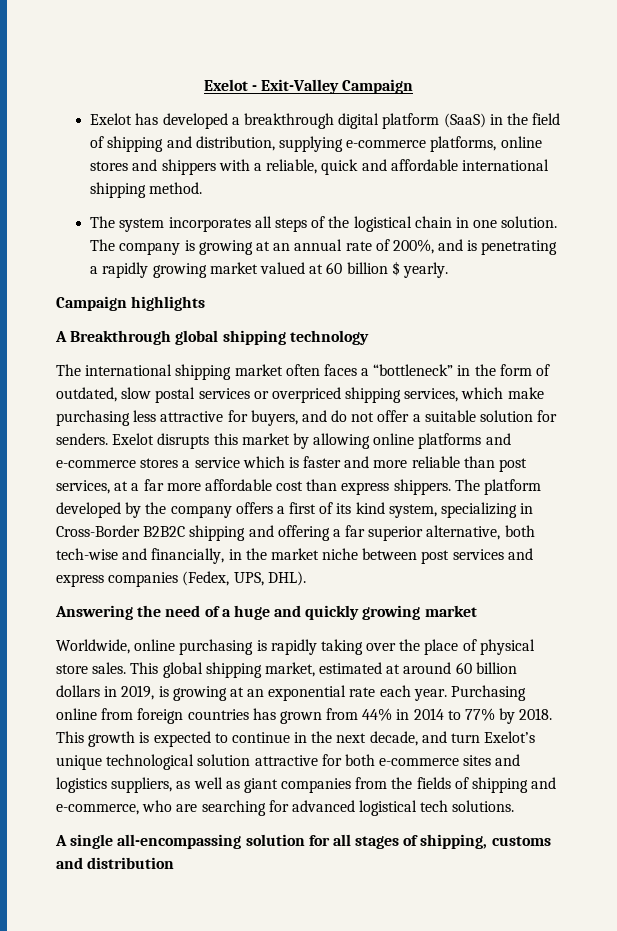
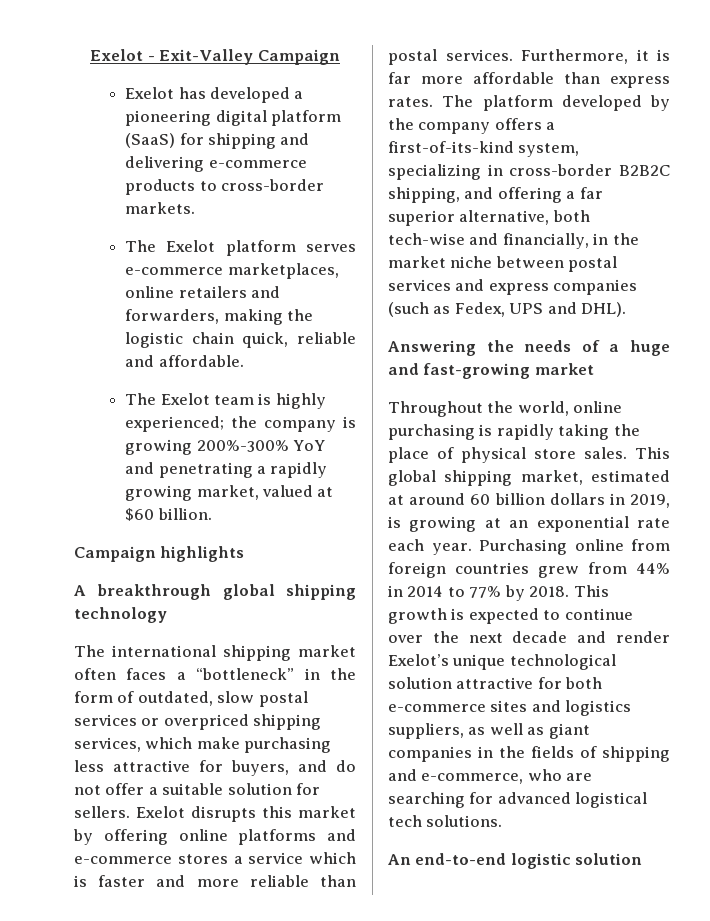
- Exelot has developed a breakthrough digital platform (SaaS) in the field of shipping and distribution, supplying e-commerce platforms, online stores and shippers with a reliable, quick and affordable international shipping method.
- The system incorporates all steps of the logistical chain in one solution. The company is growing at an annual rate of 200%, and is penetrating a rapidly growing market valued at 60 billion $ yearly.
+ Exelot has developed a pioneering digital platform (SaaS) for shipping and delivering e-commerce products to cross-border markets.
+ The Exelot platform serves e-commerce marketplaces, online retailers and forwarders, making the logistic chain quick, reliable and affordable.
+ The Exelot team is highly experienced; the company is growing 200%-300% YoY and penetrating a rapidly growing market, valued at $60 billion.
- A Breakthrough global shipping technology
+ A breakthrough global shipping technology
- The international shipping market often faces a “bottleneck” in the form of outdated, slow postal services or overpriced shipping services, which make purchasing less attractive for buyers, and do not offer a suitable solution for senders.
+ The international shipping market often faces a “bottleneck” in the form of outdated, slow postal services or overpriced shipping services, which make purchasing less attractive for buyers, and do not offer a suitable solution for sellers.
- Exelot disrupts this market by allowing online platforms and e-commerce stores a service which is faster and more reliable than post services, at a far more affordable cost than express shippers.
+ Exelot disrupts this market by offering online platforms and e-commerce stores a service which is faster and more reliable than postal services. Furthermore, it is far more affordable than express rates.
- The platform developed by the company offers a first of its kind system, specializing in Cross-Border B2B2C shipping and offering a far superior alternative, both tech-wise and financially, in the market niche between post services and express companies (Fedex, UPS, DHL).
+ The platform developed by the company offers a first-of-its-kind system, specializing in cross-border B2B2C shipping, and offering a far superior alternative, both tech-wise and financially, in the market niche between postal services and express companies (such as Fedex, UPS and DHL).
- Answering the need of a huge and quickly growing market
+ Answering the needs of a huge and fast-growing market
- Worldwide, online purchasing is rapidly taking over the place of physical store sales.
+ Throughout the world, online purchasing is rapidly taking the place of physical store sales.
- Purchasing online from foreign countries has grown from 44% in 2014 to 77% by 2018.
+ Purchasing online from foreign countries grew from 44% in 2014 to 77% by 2018.
- This growth is expected to continue in the next decade, and turn Exelot’s unique technological solution attractive for both e-commerce sites and logistics suppliers, as well as giant companies from the fields of shipping and e-commerce, who are searching for advanced logistical tech solutions.
+ This growth is expected to continue over the next decade and render Exelot’s unique technological solution attractive for both e-commerce sites and logistics suppliers, as well as giant companies in the fields of shipping and e-commerce, who are searching for advanced logistical tech solutions.
- A single all-encompassing solution for all stages of shipping, customs and distribution
+ An end-to-end logistic solution

